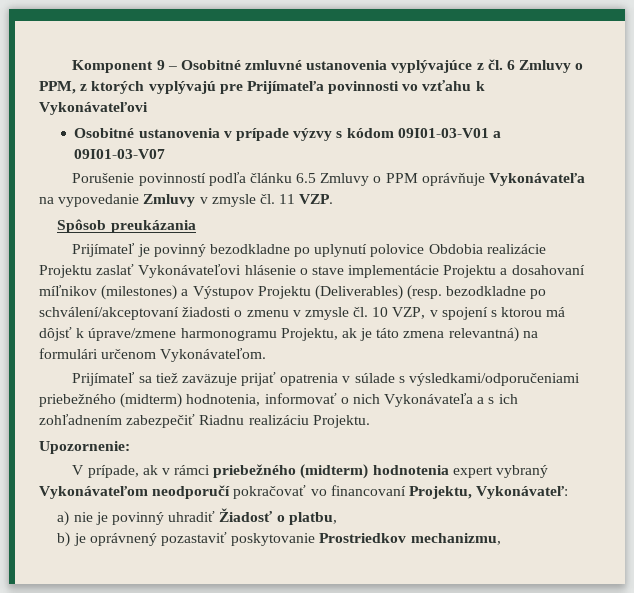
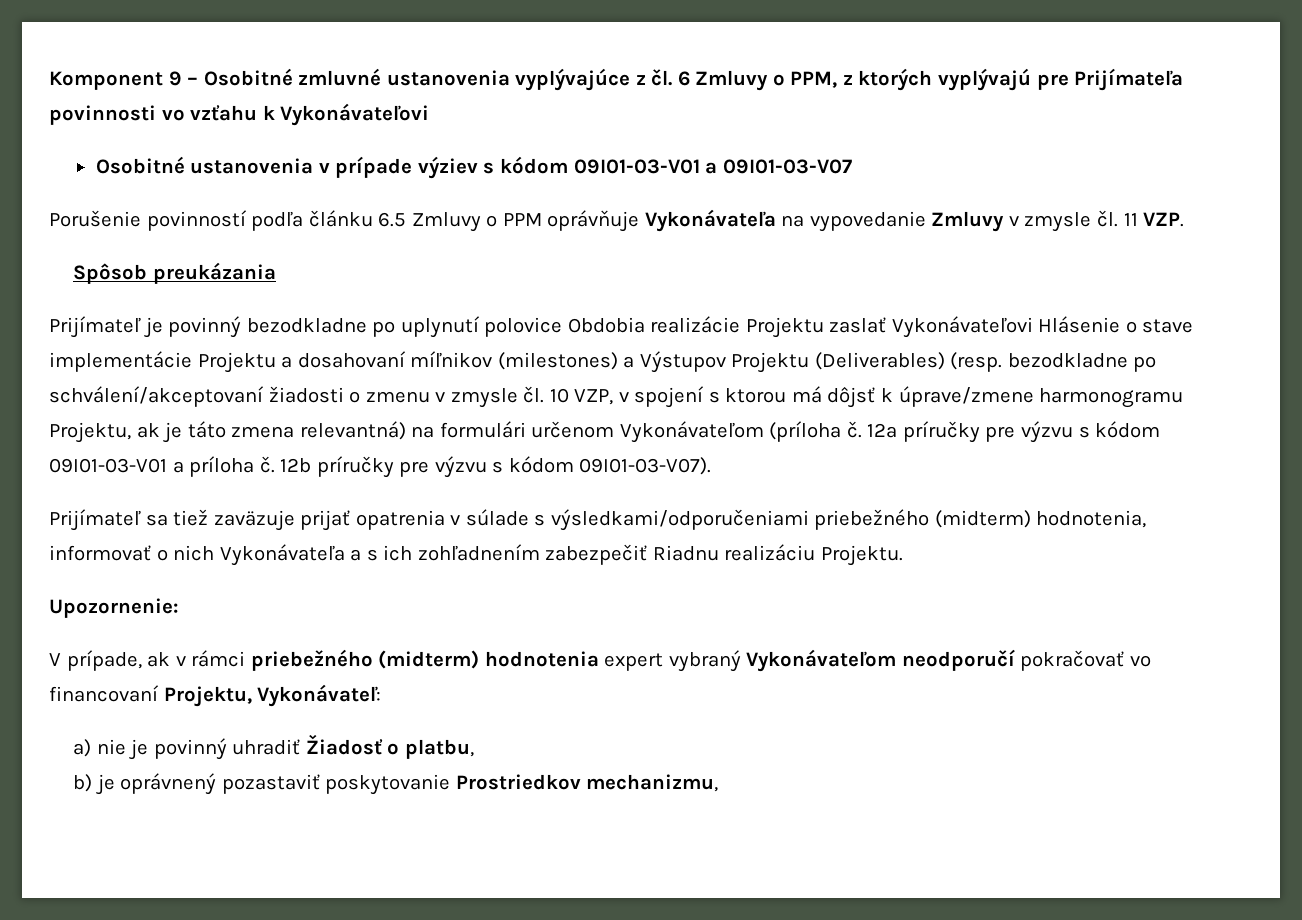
- Osobitné ustanovenia v prípade výzvy s kódom 09I01-03-V01 a 09I01-03-V07
+ Osobitné ustanovenia v prípade výziev s kódom 09I01-03-V01 a 09I01-03-V07
- Prijímateľ je povinný bezodkladne po uplynutí polovice Obdobia realizácie Projektu zaslať Vykonávateľovi hlásenie o stave implementácie Projektu a dosahovaní míľnikov (milestones) a Výstupov Projektu (Deliverables) (resp. bezodkladne po schválení/akceptovaní žiadosti o zmenu v zmysle čl. 10 VZP, v spojení s ktorou má dôjsť k úprave/zmene harmonogramu Projektu, ak je táto zmena relevantná) na formulári určenom Vykonávateľom.
+ Prijímateľ je povinný bezodkladne po uplynutí polovice Obdobia realizácie Projektu zaslať Vykonávateľovi Hlásenie o stave implementácie Projektu a dosahovaní míľnikov (milestones) a Výstupov Projektu (Deliverables) (resp. bezodkladne po schválení/akceptovaní žiadosti o zmenu v zmysle čl. 10 VZP, v spojení s ktorou má dôjsť k úprave/zmene harmonogramu Projektu, ak je táto zmena relevantná) na formulári určenom Vykonávateľom (príloha č. 12a príručky pre výzvu s kódom 09I01-03-V01 a príloha č. 12b príručky pre výzvu s kódom 09I01-03-V07).

